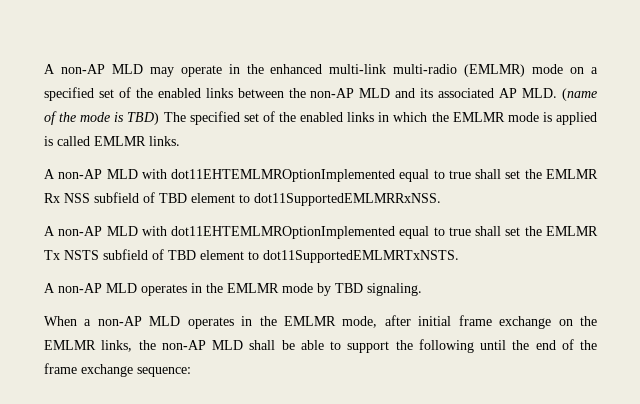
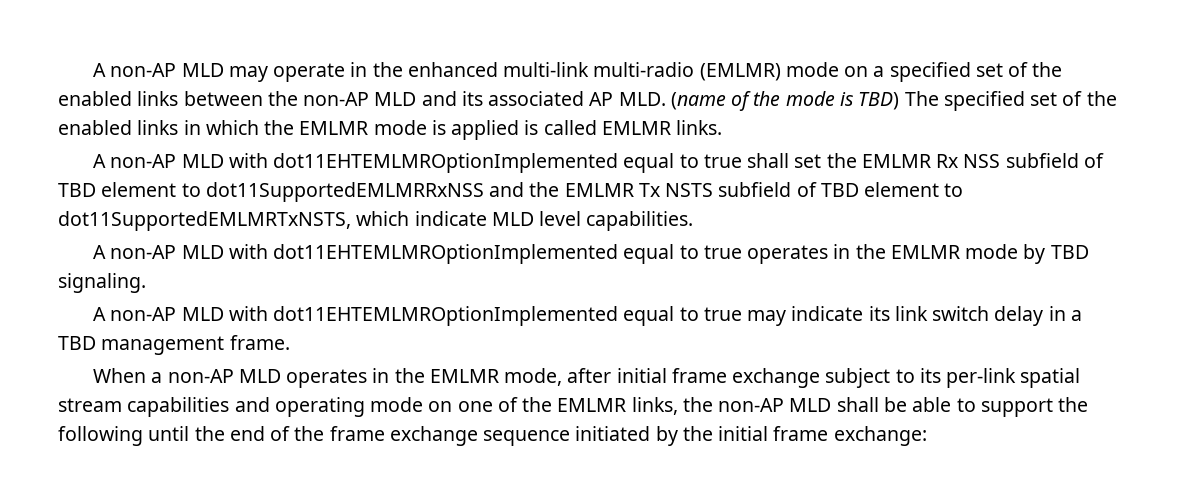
- A non-AP MLD with dot11EHTEMLMROptionImplemented equal to true shall set the EMLMR Rx NSS subfield of TBD element to dot11SupportedEMLMRRxNSS.
- A non-AP MLD with dot11EHTEMLMROptionImplemented equal to true shall set the EMLMR Tx NSTS subfield of TBD element to dot11SupportedEMLMRTxNSTS.
- A non-AP MLD operates in the EMLMR mode by TBD signaling.
+ A non-AP MLD with dot11EHTEMLMROptionImplemented equal to true shall set the EMLMR Rx NSS subfield of TBD element to dot11SupportedEMLMRRxNSS and the EMLMR Tx NSTS subfield of TBD element to dot11SupportedEMLMRTxNSTS, which indicate MLD level capabilities.
+ A non-AP MLD with dot11EHTEMLMROptionImplemented equal to true operates in the EMLMR mode by TBD signaling.
+ A non-AP MLD with dot11EHTEMLMROptionImplemented equal to true may indicate its link switch delay in a TBD management frame.
- When a non-AP MLD operates in the EMLMR mode, after initial frame exchange on the EMLMR links, the non-AP MLD shall be able to support the following until the end of the frame exchange sequence:
+ When a non-AP MLD operates in the EMLMR mode, after initial frame exchange subject to its per-link spatial stream capabilities and operating mode on one of the EMLMR links, the non-AP MLD shall be able to support the following until the end of the frame exchange sequence initiated by the initial frame exchange:

